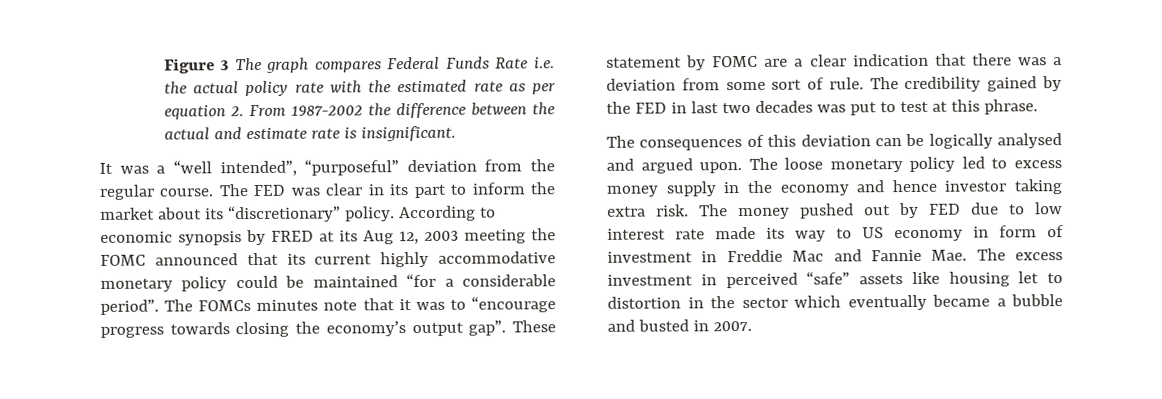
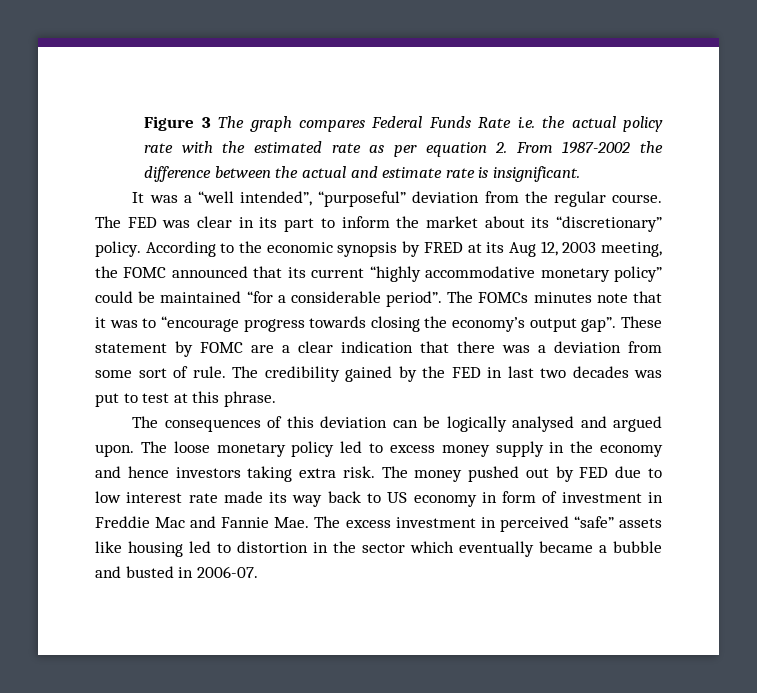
- According to economic synopsis by FRED at its Aug 12, 2003 meeting the FOMC announced that its current highly accommodative monetary policy could be maintained “for a considerable period”.
+ According to the economic synopsis by FRED at its Aug 12, 2003 meeting, the FOMC announced that its current “highly accommodative monetary policy” could be maintained “for a considerable period”.
- The loose monetary policy led to excess money supply in the economy and hence investor taking extra risk.
+ The loose monetary policy led to excess money supply in the economy and hence investors taking extra risk.
- The money pushed out by FED due to low interest rate made its way to US economy in form of investment in Freddie Mac and Fannie Mae. The excess investment in perceived “safe” assets like housing let to distortion in the sector which eventually became a bubble and busted in 2007.
+ The money pushed out by FED due to low interest rate made its way back to US economy in form of investment in Freddie Mac and Fannie Mae. The excess investment in perceived “safe” assets like housing led to distortion in the sector which eventually became a bubble and busted in 2006-07.

